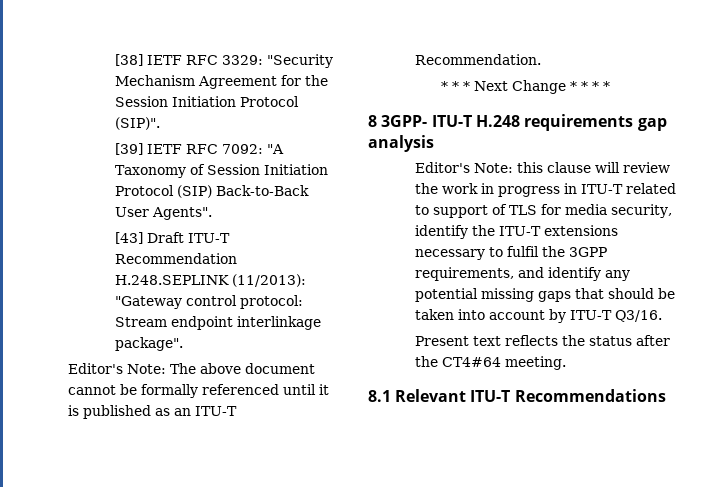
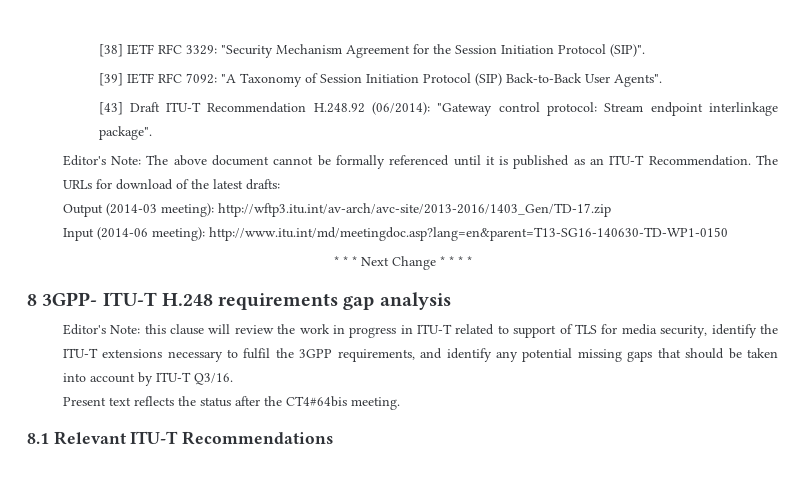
- [43] Draft ITU-T Recommendation H.248.SEPLINK (11/2013): "Gateway control protocol: Stream endpoint interlinkage package".
+ [43] Draft ITU-T Recommendation H.248.92 (06/2014): "Gateway control protocol: Stream endpoint interlinkage package".
+ The URLs for download of the latest drafts:
+ Output (2014-03 meeting): http://wftp3.itu.int/av-arch/avc-site/2013-2016/1403_Gen/TD-17.zip
+ Input (2014-06 meeting): http://www.itu.int/md/meetingdoc.asp?lang=en&parent=T13-SG16-140630-TD-WP1-0150
- Present text reflects the status after the CT4#64 meeting.
+ Present text reflects the status after the CT4#64bis meeting.

